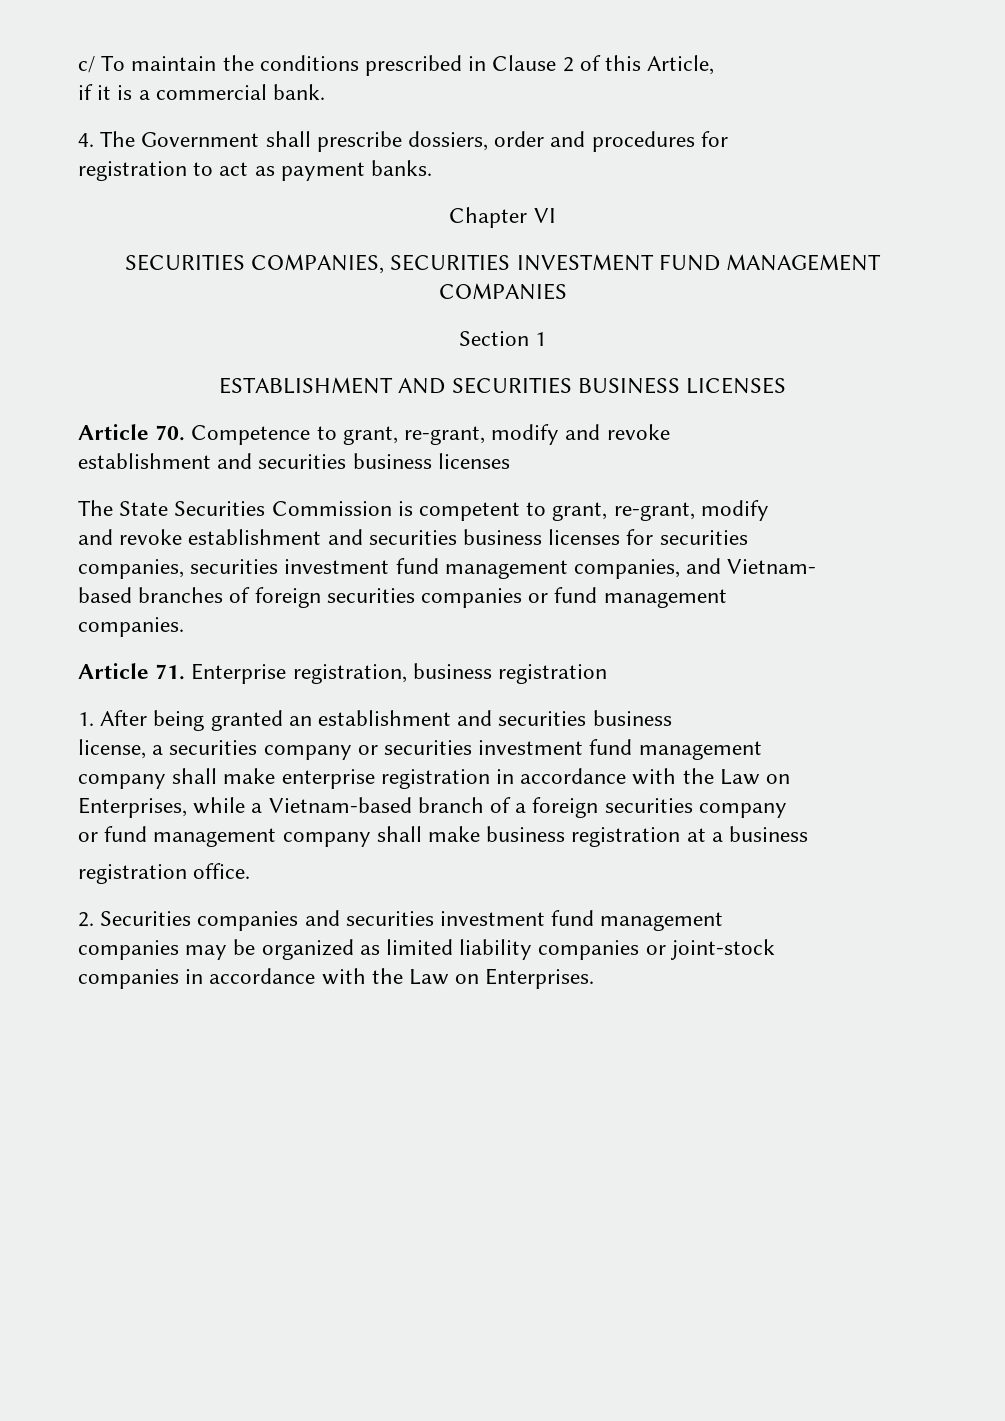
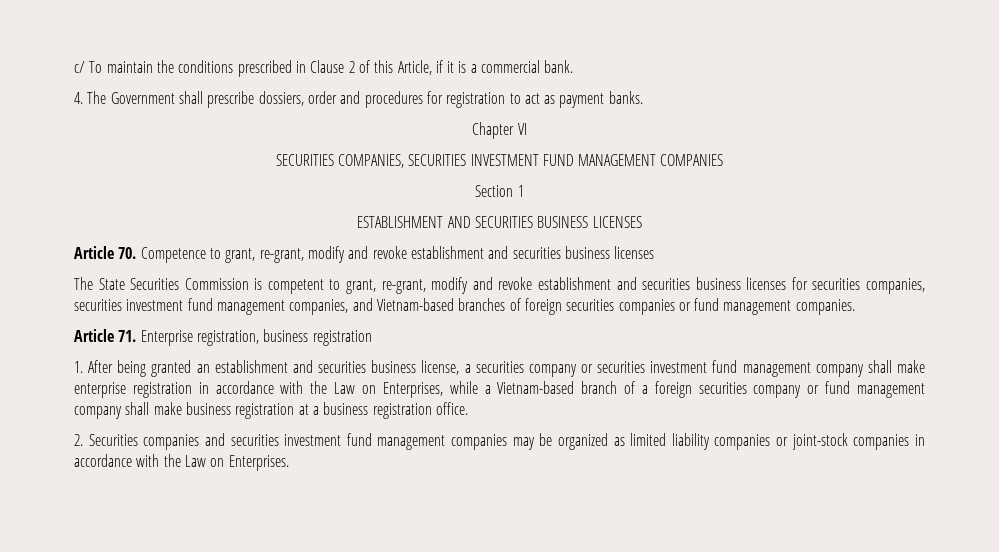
- c/ To maintain the conditions prescribed in Clause 2 of this Article,
- if it is a commercial bank.
+ c/ To maintain the conditions prescribed in Clause 2 of this Article, if it is a commercial bank.
- 4. The Government shall prescribe dossiers, order and procedures for
- registration to act as payment banks.
+ 4. The Government shall prescribe dossiers, order and procedures for registration to act as payment banks.
- Article 70. Competence to grant, re-grant, modify and revoke
- establishment and securities business licenses
+ Article 70. Competence to grant, re-grant, modify and revoke establishment and securities business licenses
- The State Securities Commission is competent to grant, re-grant, modify
- and revoke establishment and securities business licenses for securities
- companies, securities investment fund management companies, and Vietnam-
- based branches of foreign securities companies or fund management
- companies.
+ The State Securities Commission is competent to grant, re-grant, modify and revoke establishment and securities business licenses for securities companies, securities investment fund management companies, and Vietnam-based branches of foreign securities companies or fund management companies.
- 1. After being granted an establishment and securities business
- license, a securities company or securities investment fund management
- company shall make enterprise registration in accordance with the Law on
- Enterprises, while a Vietnam-based branch of a foreign securities company
- or fund management company shall make business registration at a business
- registration office.
+ 1. After being granted an establishment and securities business license, a securities company or securities investment fund management company shall make enterprise registration in accordance with the Law on Enterprises, while a Vietnam-based branch of a foreign securities company or fund management company shall make business registration at a business registration office.
- 2. Securities companies and securities investment fund management
- companies may be organized as limited liability companies or joint-stock
- companies in accordance with the Law on Enterprises.
+ 2. Securities companies and securities investment fund management companies may be organized as limited liability companies or joint-stock companies in accordance with the Law on Enterprises.

